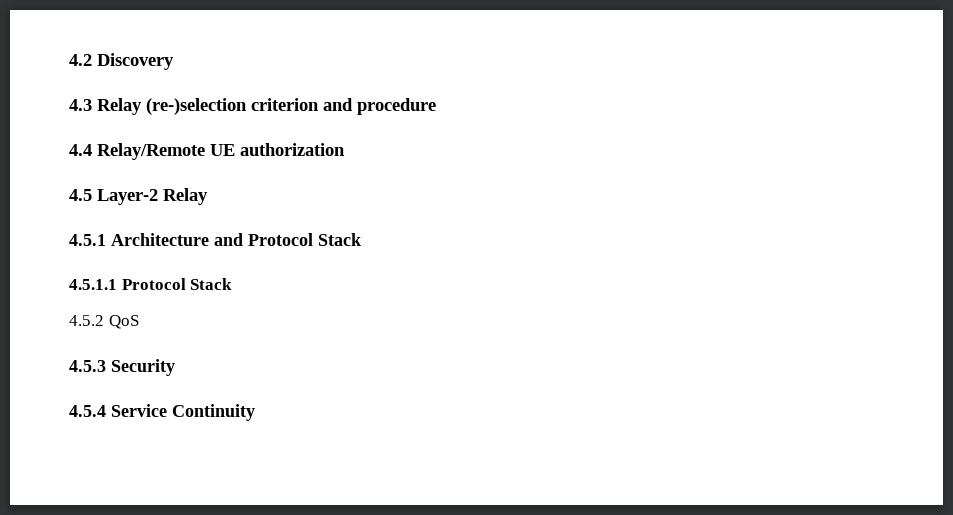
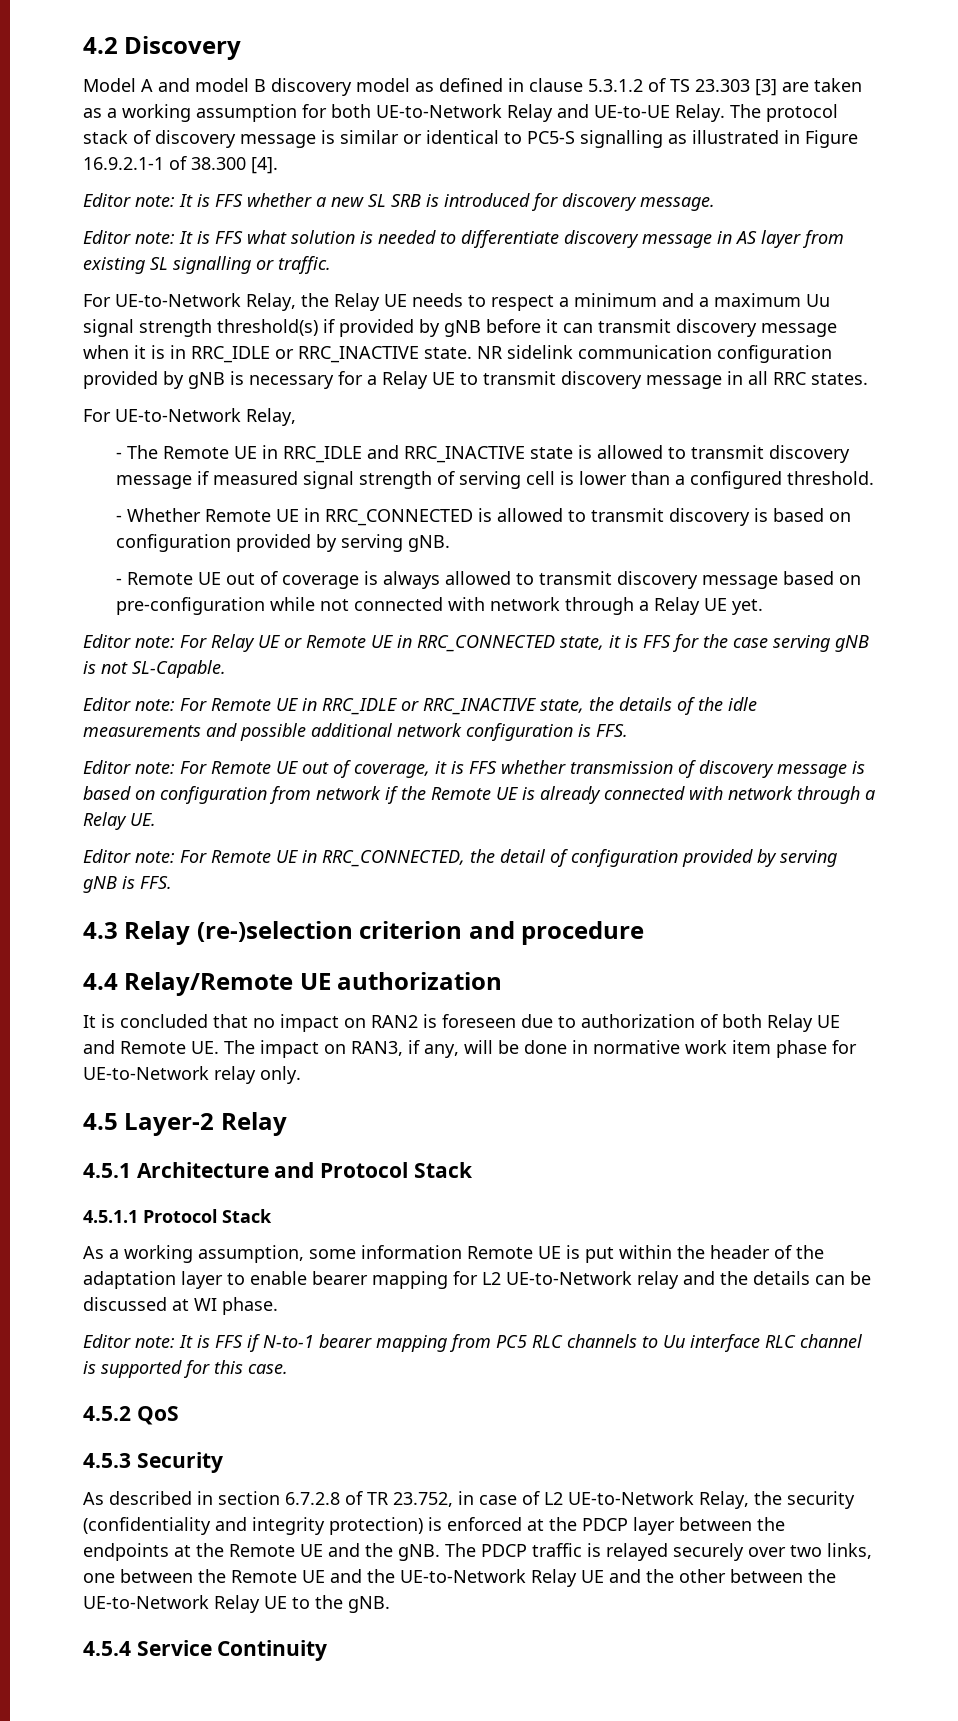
+ Model A and model B discovery model as defined in clause 5.3.1.2 of TS 23.303 [3] are taken as a working assumption for both UE-to-Network Relay and UE-to-UE Relay. The protocol stack of discovery message is similar or identical to PC5-S signalling as illustrated in Figure 16.9.2.1-1 of 38.300 [4].
+ Editor note: It is FFS whether a new SL SRB is introduced for discovery message.
+ Editor note: It is FFS what solution is needed to differentiate discovery message in AS layer from existing SL signalling or traffic.
+ For UE-to-Network Relay, the Relay UE needs to respect a minimum and a maximum Uu signal strength threshold(s) if provided by gNB before it can transmit discovery message when it is in RRC_IDLE or RRC_INACTIVE state. NR sidelink communication configuration provided by gNB is necessary for a Relay UE to transmit discovery message in all RRC states.
+ For UE-to-Network Relay,
+ - The Remote UE in RRC_IDLE and RRC_INACTIVE state is allowed to transmit discovery message if measured signal strength of serving cell is lower than a configured threshold.
+ - Whether Remote UE in RRC_CONNECTED is allowed to transmit discovery is based on configuration provided by serving gNB.
+ - Remote UE out of coverage is always allowed to transmit discovery message based on pre-configuration while not connected with network through a Relay UE yet.
+ Editor note: For Relay UE or Remote UE in RRC_CONNECTED state, it is FFS for the case serving gNB is not SL-Capable.
+ Editor note: For Remote UE in RRC_IDLE or RRC_INACTIVE state, the details of the idle measurements and possible additional network configuration is FFS.
+ Editor note: For Remote UE out of coverage, it is FFS whether transmission of discovery message is based on configuration from network if the Remote UE is already connected with network through a Relay UE.
+ Editor note: For Remote UE in RRC_CONNECTED, the detail of configuration provided by serving gNB is FFS.
+ It is concluded that no impact on RAN2 is foreseen due to authorization of both Relay UE and Remote UE. The impact on RAN3, if any, will be done in normative work item phase for UE-to-Network relay only.
+ As a working assumption, some information Remote UE is put within the header of the adaptation layer to enable bearer mapping for L2 UE-to-Network relay and the details can be discussed at WI phase.
+ Editor note: It is FFS if N-to-1 bearer mapping from PC5 RLC channels to Uu interface RLC channel is supported for this case.
  4.5.2 QoS
  4.5.3 Security
+ As described in section 6.7.2.8 of TR 23.752, in case of L2 UE-to-Network Relay, the security (confidentiality and integrity protection) is enforced at the PDCP layer between the endpoints at the Remote UE and the gNB. The PDCP traffic is relayed securely over two links, one between the Remote UE and the UE-to-Network Relay UE and the other between the UE-to-Network Relay UE to the gNB.

